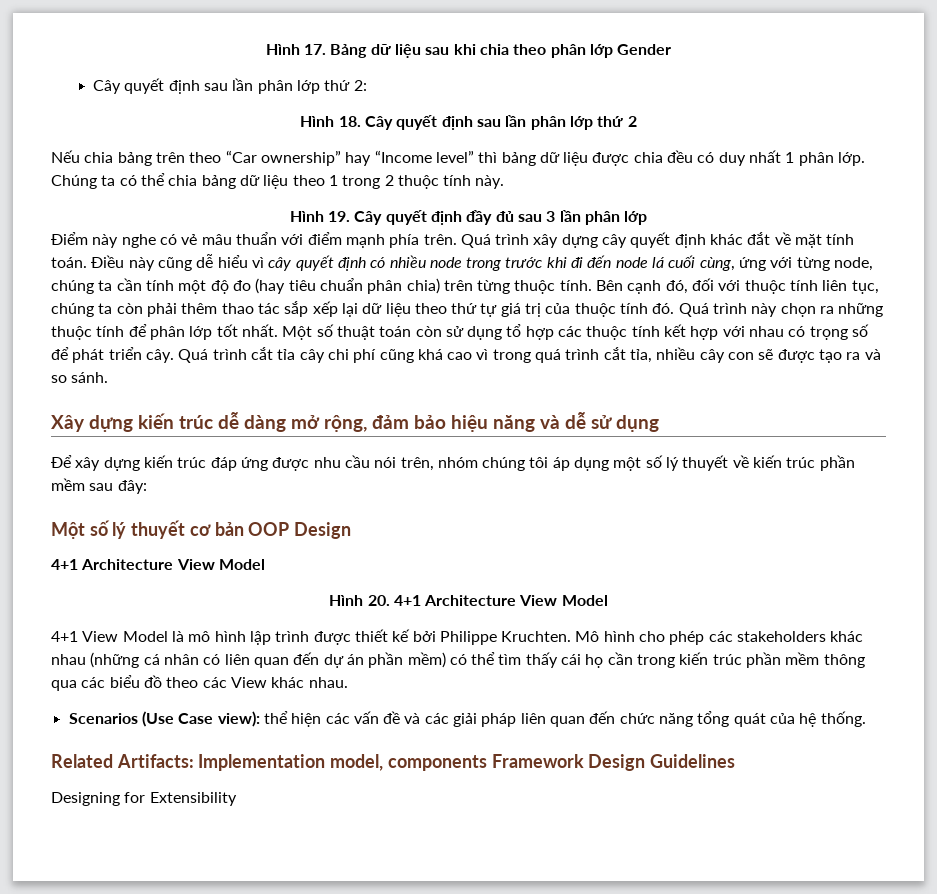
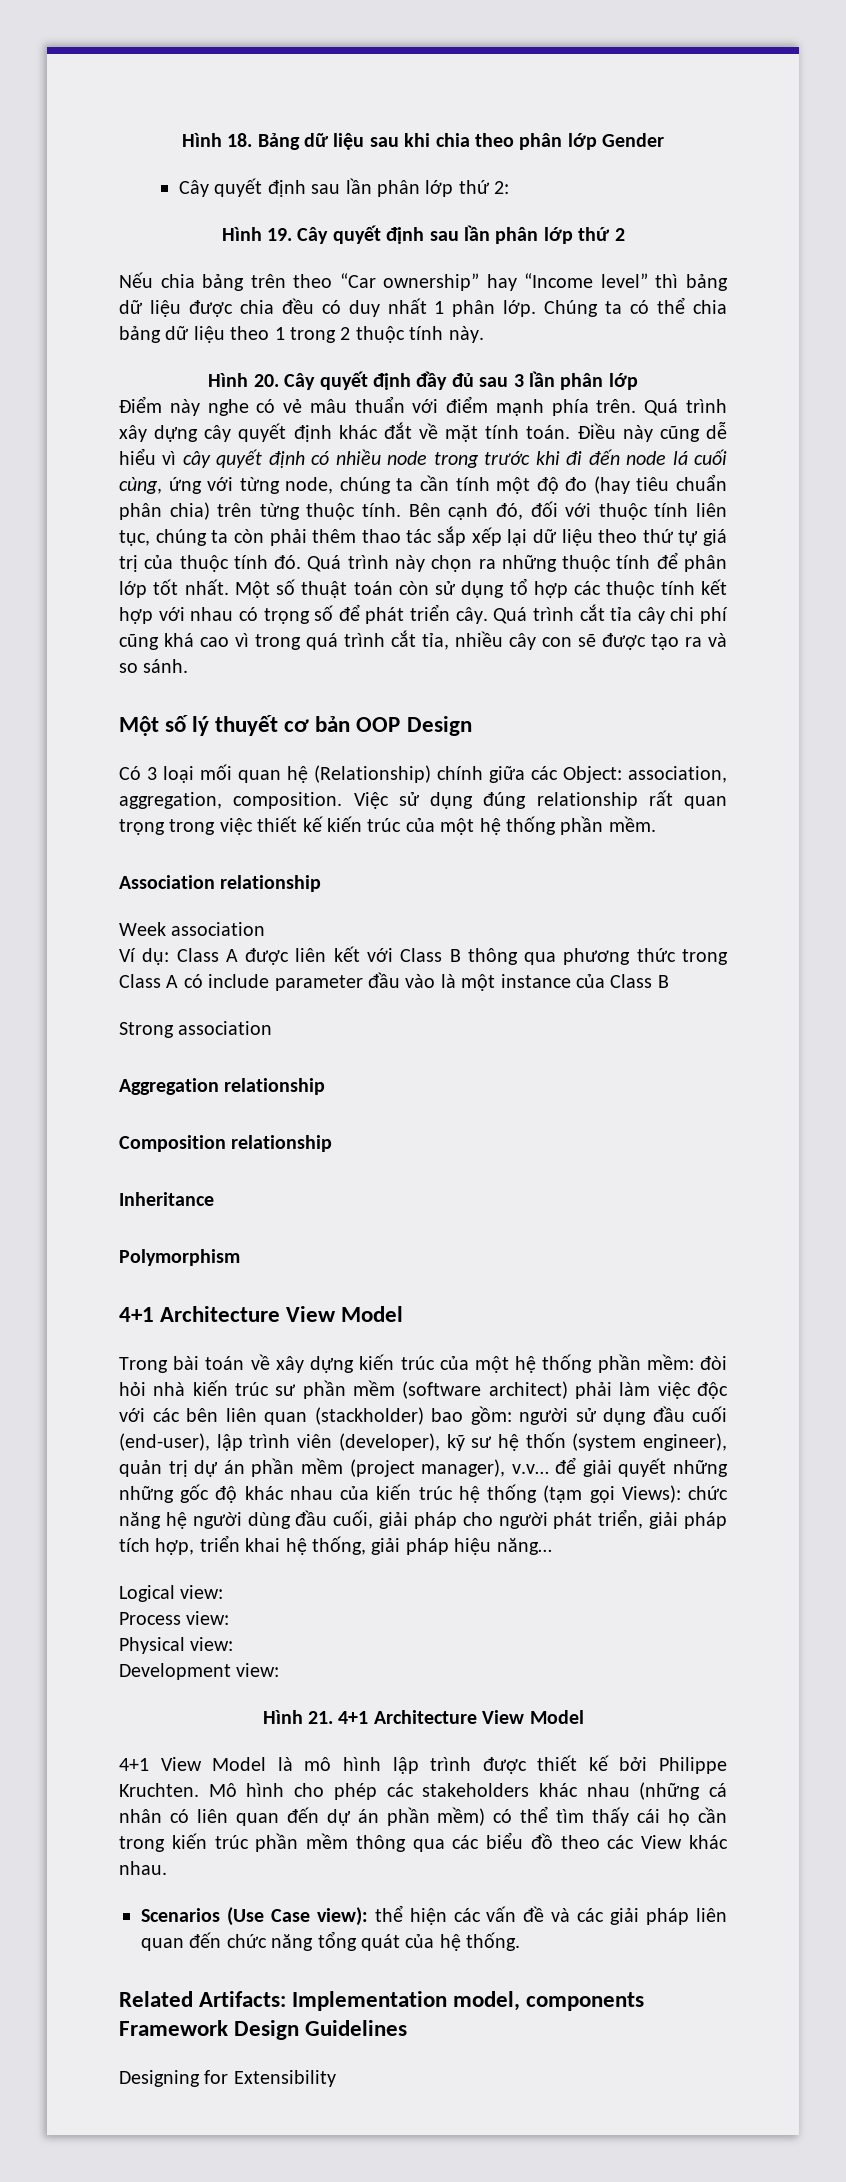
- Hình 17. Bảng dữ liệu sau khi chia theo phân lớp Gender
+ Hình 18. Bảng dữ liệu sau khi chia theo phân lớp Gender
- Hình 18. Cây quyết định sau lần phân lớp thứ 2
+ Hình 19. Cây quyết định sau lần phân lớp thứ 2
- Hình 19. Cây quyết định đầy đủ sau 3 lần phân lớp
+ Hình 20. Cây quyết định đầy đủ sau 3 lần phân lớp
- Xây dựng kiến trúc dễ dàng mở rộng, đảm bảo hiệu năng và dễ sử dụng
- Để xây dựng kiến trúc đáp ứng được nhu cầu nói trên, nhóm chúng tôi áp dụng một số lý thuyết về kiến trúc phần mềm sau đây:
  Một số lý thuyết cơ bản OOP Design
+ Có 3 loại mối quan hệ (Relationship) chính giữa các Object: association, aggregation, composition. Việc sử dụng đúng relationship rất quan trọng trong việc thiết kế kiến trúc của một hệ thống phần mềm.
+ Association relationship
+ Week association
+ Ví dụ: Class A được liên kết với Class B thông qua phương thức trong Class A có include parameter đầu vào là một instance của Class B
+ Strong association
+ Aggregation relationship
+ Composition relationship
+ Inheritance
+ Polymorphism
  4+1 Architecture View Model
- Hình 20. 4+1 Architecture View Model
+ Trong bài toán về xây dựng kiến trúc của một hệ thống phần mềm: đòi hỏi nhà kiến trúc sư phần mềm (software architect) phải làm việc độc với các bên liên quan (stackholder) bao gồm: người sử dụng đầu cuối (end-user), lập trình viên (developer), kỹ sư hệ thốn (system engineer), quản trị dự án phần mềm (project manager), v.v… để giải quyết những những gốc độ khác nhau của kiến trúc hệ thống (tạm gọi Views): chức năng hệ người dùng đầu cuối, giải pháp cho người phát triển, giải pháp tích hợp, triển khai hệ thống, giải pháp hiệu năng…
+ Logical view:
+ Process view:
+ Physical view:
+ Development view:
+ Hình 21. 4+1 Architecture View Model

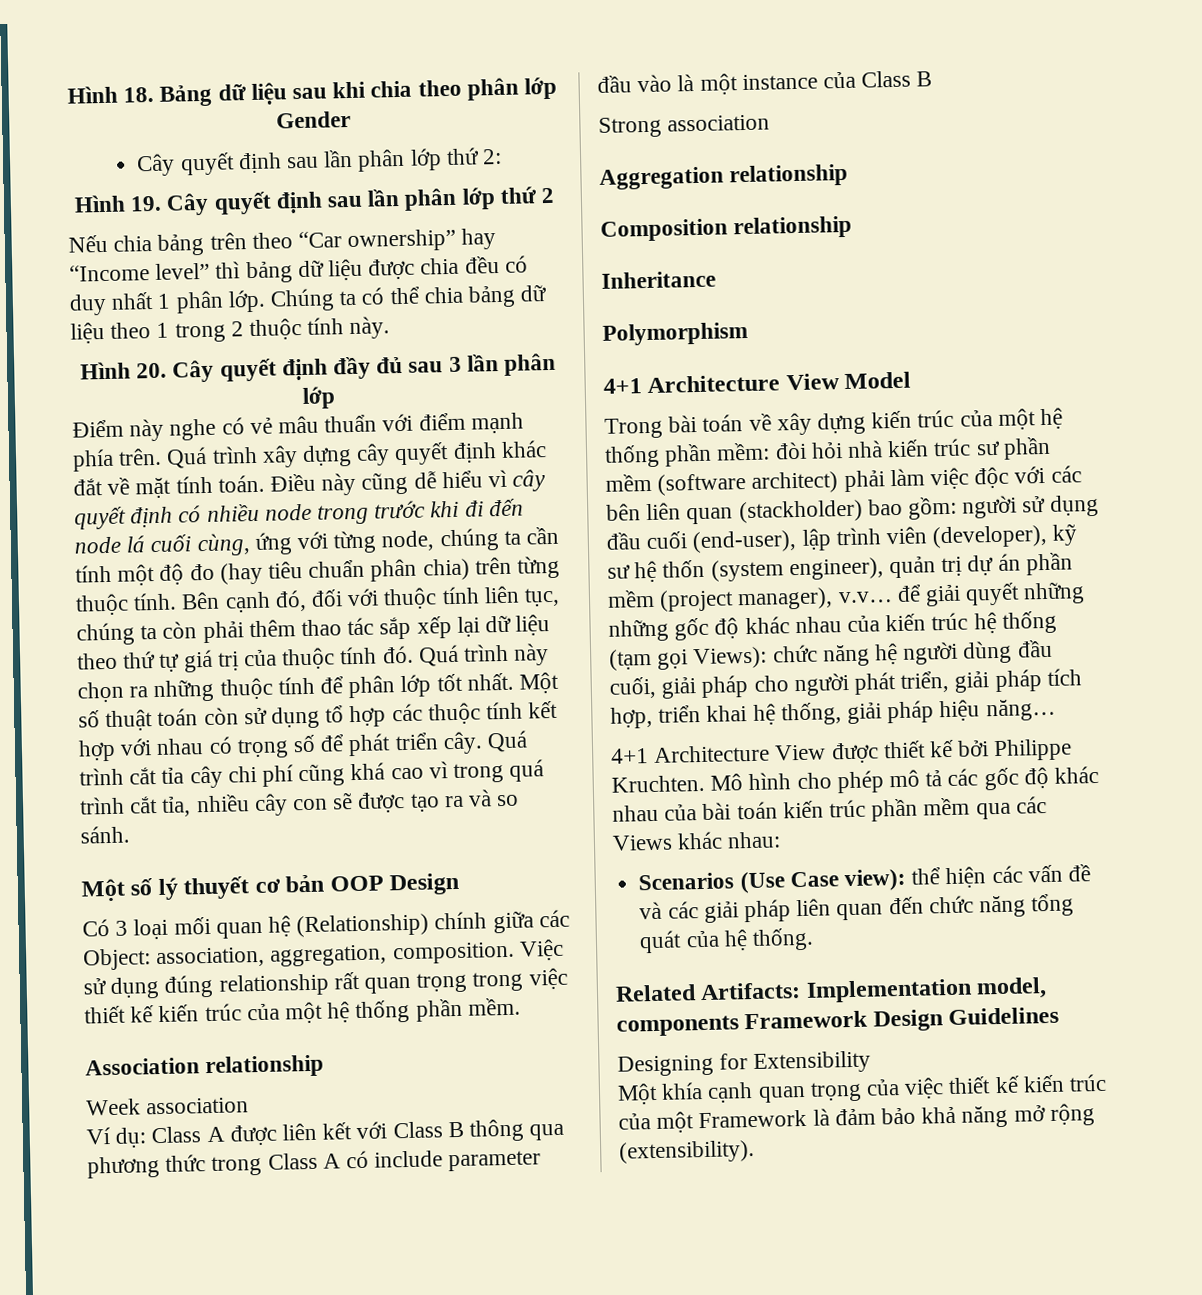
- Logical view:
- Process view:
- Physical view:
- Development view:
- Hình 21. 4+1 Architecture View Model
- 4+1 View Model là mô hình lập trình được thiết kế bởi Philippe Kruchten.
+ 4+1 Architecture View được thiết kế bởi Philippe Kruchten.
- Mô hình cho phép các stakeholders khác nhau (những cá nhân có liên quan đến dự án phần mềm) có thể tìm thấy cái họ cần trong kiến trúc phần mềm thông qua các biểu đồ theo các View khác nhau.
+ Mô hình cho phép mô tả các gốc độ khác nhau của bài toán kiến trúc phần mềm qua các Views khác nhau:
+ Một khía cạnh quan trọng của việc thiết kế kiến trúc của một Framework là đảm bảo khả năng mở rộng (extensibility).

